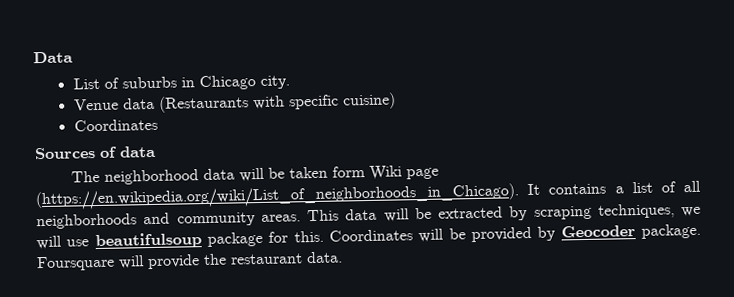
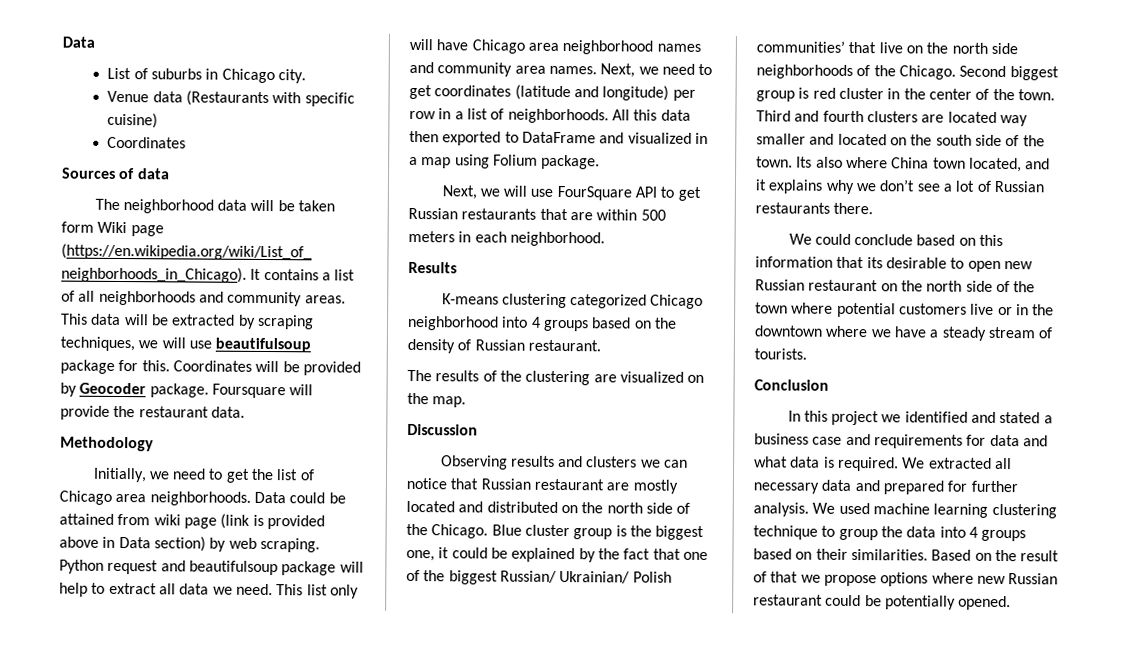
+ Methodology
+ Initially, we need to get the list of Chicago area neighborhoods. Data could be attained from wiki page (link is provided above in Data section) by web scraping. Python request and beautifulsoup package will help to extract all data we need. This list only will have Chicago area neighborhood names and community area names. Next, we need to get coordinates (latitude and longitude) per row in a list of neighborhoods. All this data then exported to DataFrame and visualized in a map using Folium package.
+ Next, we will use FourSquare API to get Russian restaurants that are within 500 meters in each neighborhood.
+ Results
+ K-means clustering categorized Chicago neighborhood into 4 groups based on the density of Russian restaurant.
+ The results of the clustering are visualized on the map.
+ Discussion
+ Observing results and clusters we can notice that Russian restaurant are mostly located and distributed on the north side of the Chicago. Blue cluster group is the biggest one, it could be explained by the fact that one of the biggest Russian/ Ukrainian/ Polish communities’ that live on the north side neighborhoods of the Chicago. Second biggest group is red cluster in the center of the town. Third and fourth clusters are located way smaller and located on the south side of the town. Its also where China town located, and it explains why we don’t see a lot of Russian restaurants there.
+ We could conclude based on this information that its desirable to open new Russian restaurant on the north side of the town where potential customers live or in the downtown where we have a steady stream of tourists.
+ Conclusion
+ In this project we identified and stated a business case and requirements for data and what data is required. We extracted all necessary data and prepared for further analysis. We used machine learning clustering technique to group the data into 4 groups based on their similarities. Based on the result of that we propose options where new Russian restaurant could be potentially opened.

